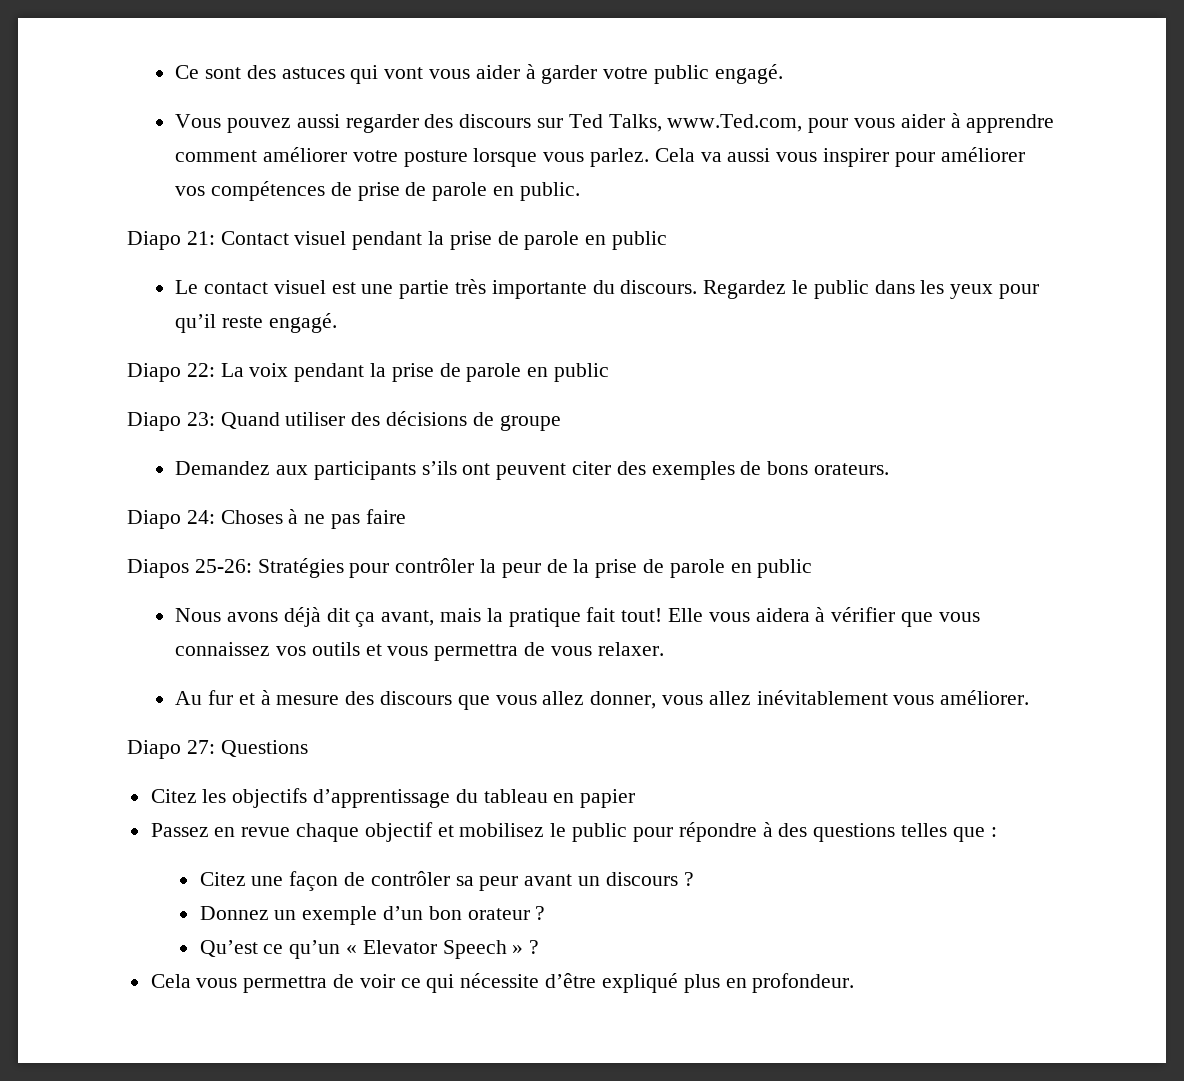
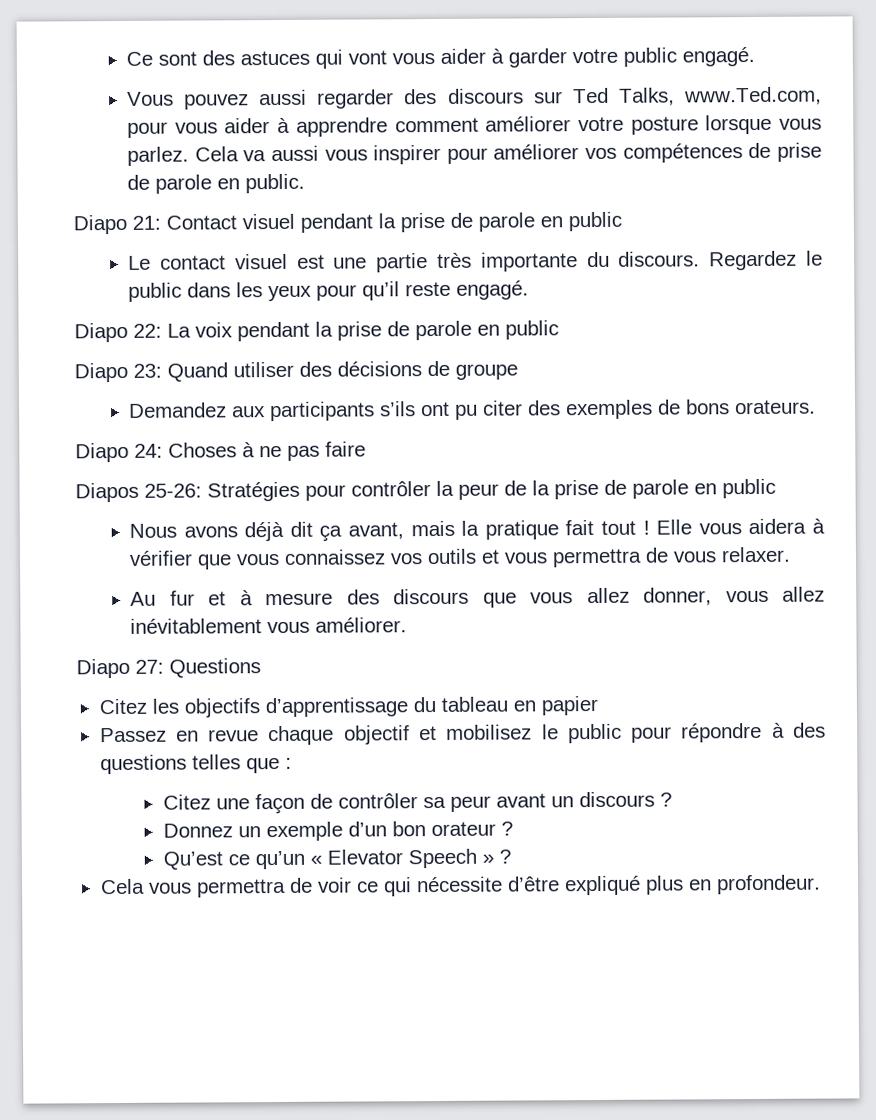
- Demandez aux participants s’ils ont peuvent citer des exemples de bons orateurs.
+ Demandez aux participants s’ils ont pu citer des exemples de bons orateurs.
- Nous avons déjà dit ça avant, mais la pratique fait tout!
+ Nous avons déjà dit ça avant, mais la pratique fait tout !

